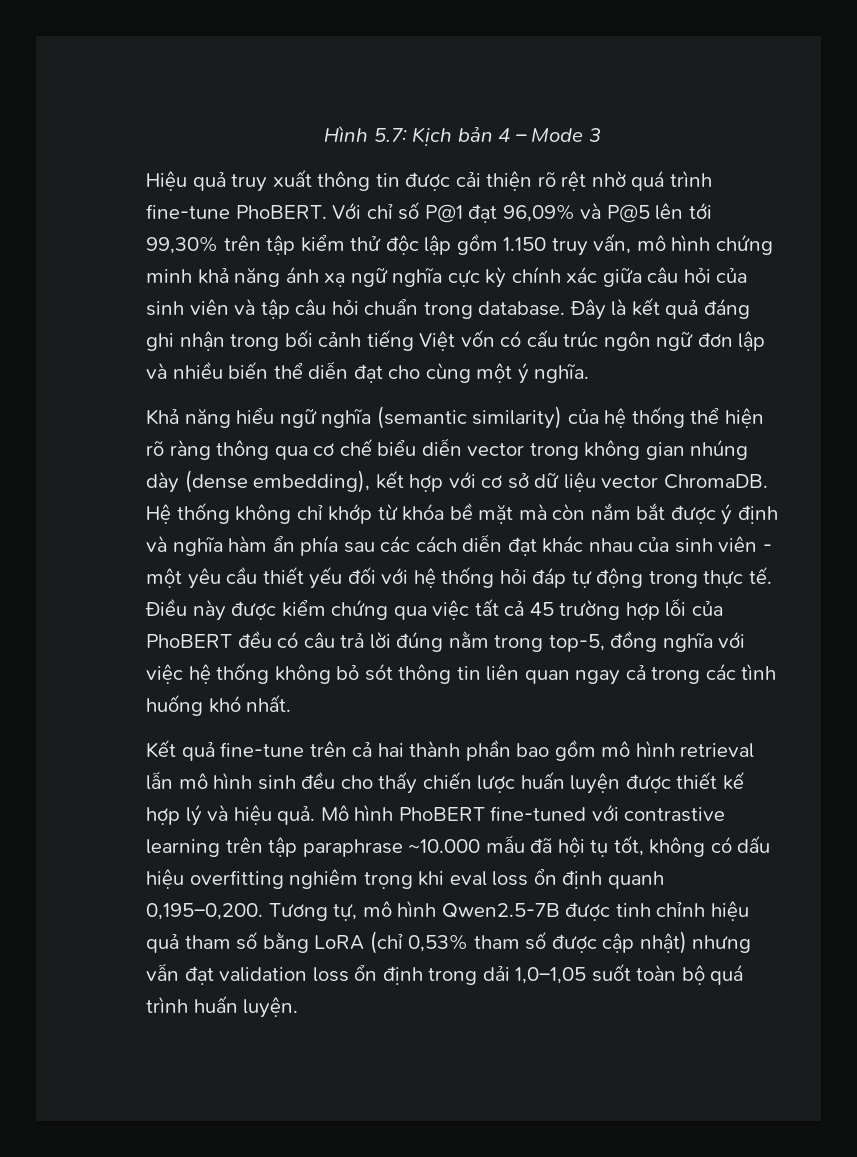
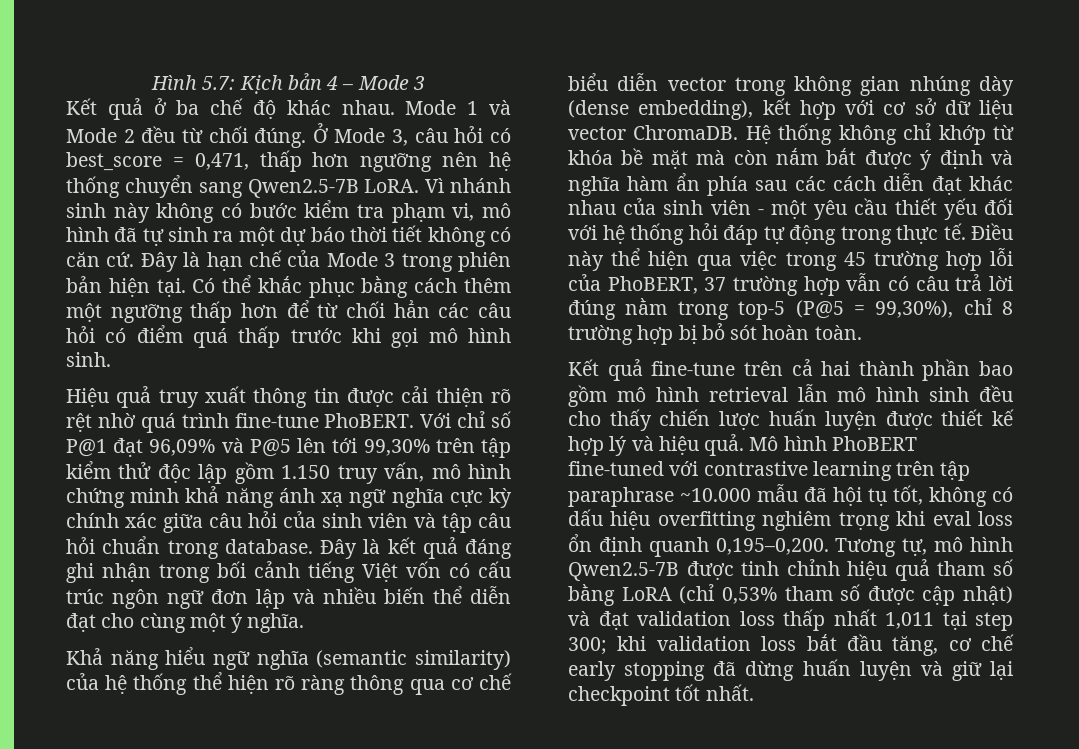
+ Kết quả ở ba chế độ khác nhau. Mode 1 và Mode 2 đều từ chối đúng. Ở Mode 3, câu hỏi có best_score = 0,471, thấp hơn ngưỡng nên hệ thống chuyển sang Qwen2.5-7B LoRA. Vì nhánh sinh này không có bước kiểm tra phạm vi, mô hình đã tự sinh ra một dự báo thời tiết không có căn cứ. Đây là hạn chế của Mode 3 trong phiên bản hiện tại. Có thể khắc phục bằng cách thêm một ngưỡng thấp hơn để từ chối hẳn các câu hỏi có điểm quá thấp trước khi gọi mô hình sinh.
- Điều này được kiểm chứng qua việc tất cả 45 trường hợp lỗi của PhoBERT đều có câu trả lời đúng nằm trong top-5, đồng nghĩa với việc hệ thống không bỏ sót thông tin liên quan ngay cả trong các tình huống khó nhất.
+ Điều này thể hiện qua việc trong 45 trường hợp lỗi của PhoBERT, 37 trường hợp vẫn có câu trả lời đúng nằm trong top-5 (P@5 = 99,30%), chỉ 8 trường hợp bị bỏ sót hoàn toàn.
- Tương tự, mô hình Qwen2.5-7B được tinh chỉnh hiệu quả tham số bằng LoRA (chỉ 0,53% tham số được cập nhật) nhưng vẫn đạt validation loss ổn định trong dải 1,0–1,05 suốt toàn bộ quá trình huấn luyện.
+ Tương tự, mô hình Qwen2.5-7B được tinh chỉnh hiệu quả tham số bằng LoRA (chỉ 0,53% tham số được cập nhật) và đạt validation loss thấp nhất 1,011 tại step 300; khi validation loss bắt đầu tăng, cơ chế early stopping đã dừng huấn luyện và giữ lại checkpoint tốt nhất.

